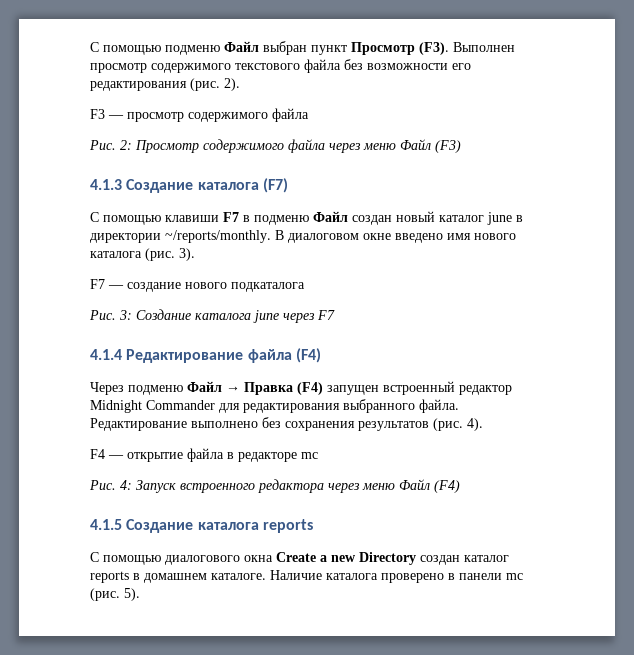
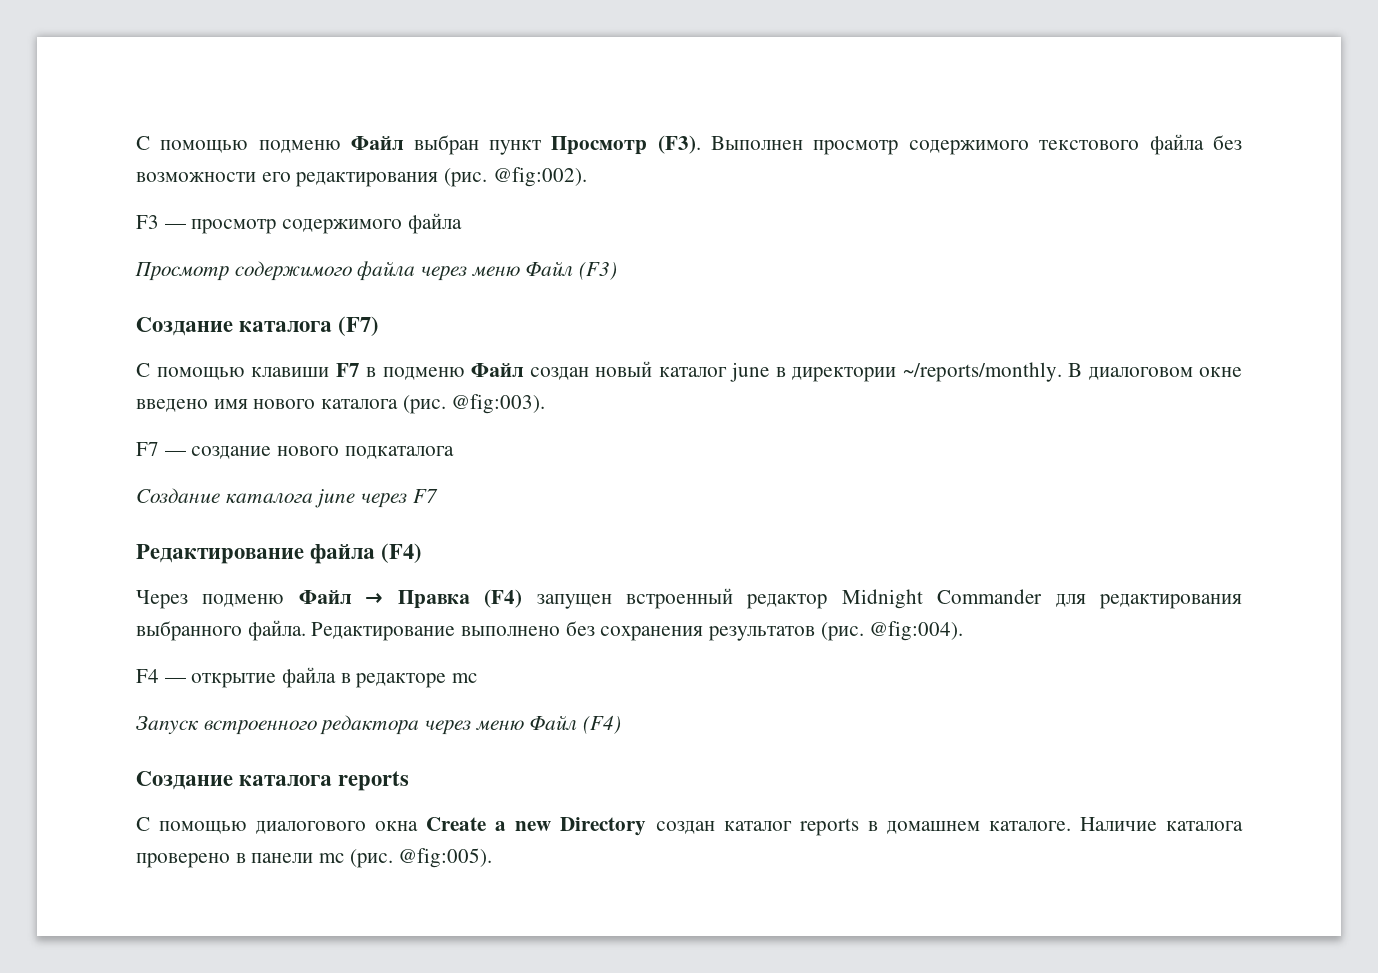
- 2).
+ @fig:002).
- Рис. 2: Просмотр содержимого файла через меню Файл (F3)
+ Просмотр содержимого файла через меню Файл (F3)
- 4.1.3 Создание каталога (F7)
+ Создание каталога (F7)
- 3).
+ @fig:003).
- Рис. 3: Создание каталога june через F7
+ Создание каталога june через F7
- 4.1.4 Редактирование файла (F4)
+ Редактирование файла (F4)
- 4).
+ @fig:004).
- Рис. 4: Запуск встроенного редактора через меню Файл (F4)
+ Запуск встроенного редактора через меню Файл (F4)
- 4.1.5 Создание каталога reports
+ Создание каталога reports
- 5).
+ @fig:005).

